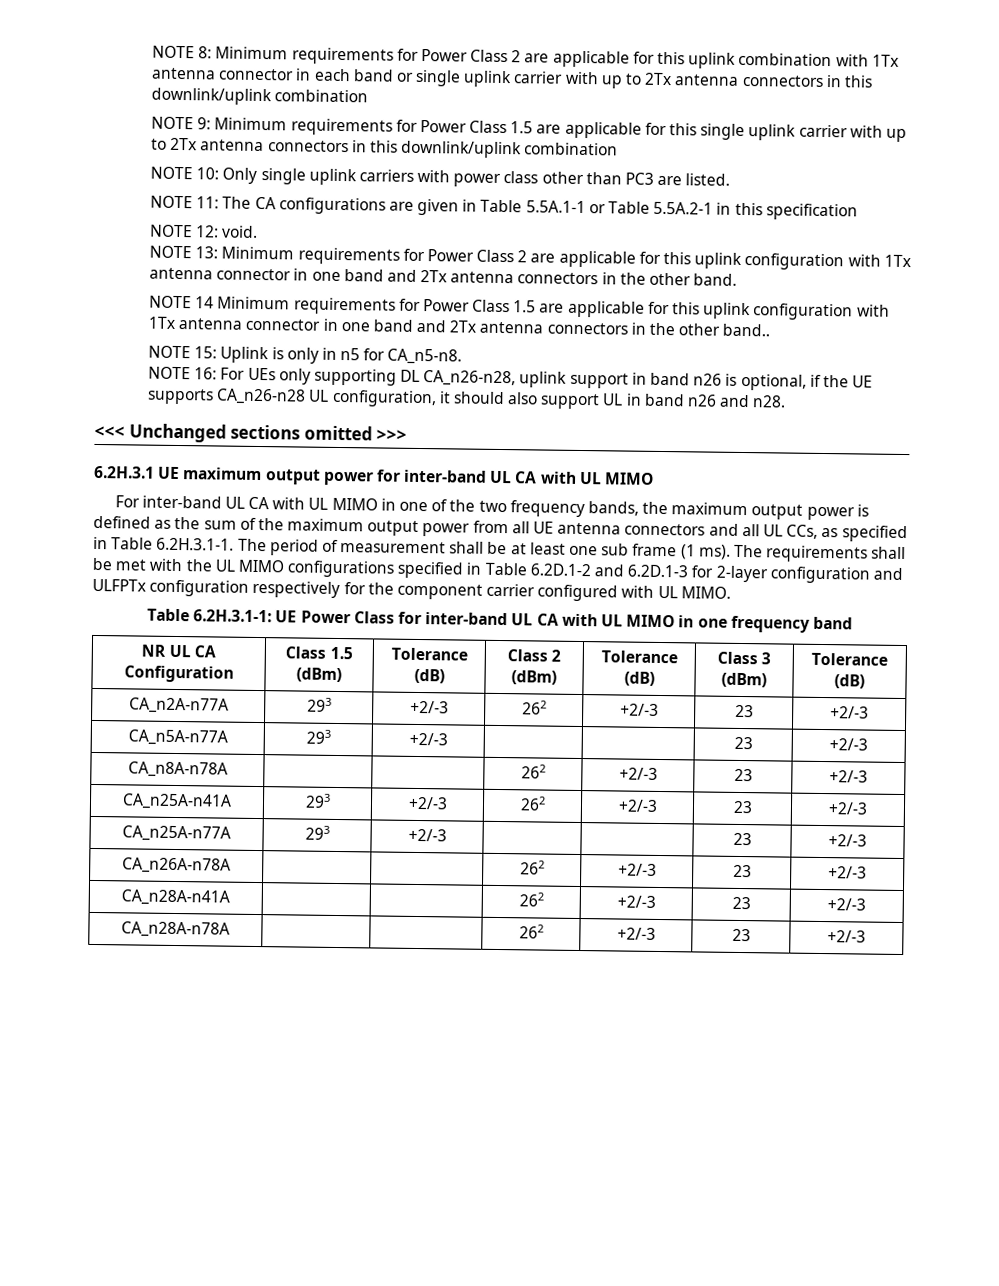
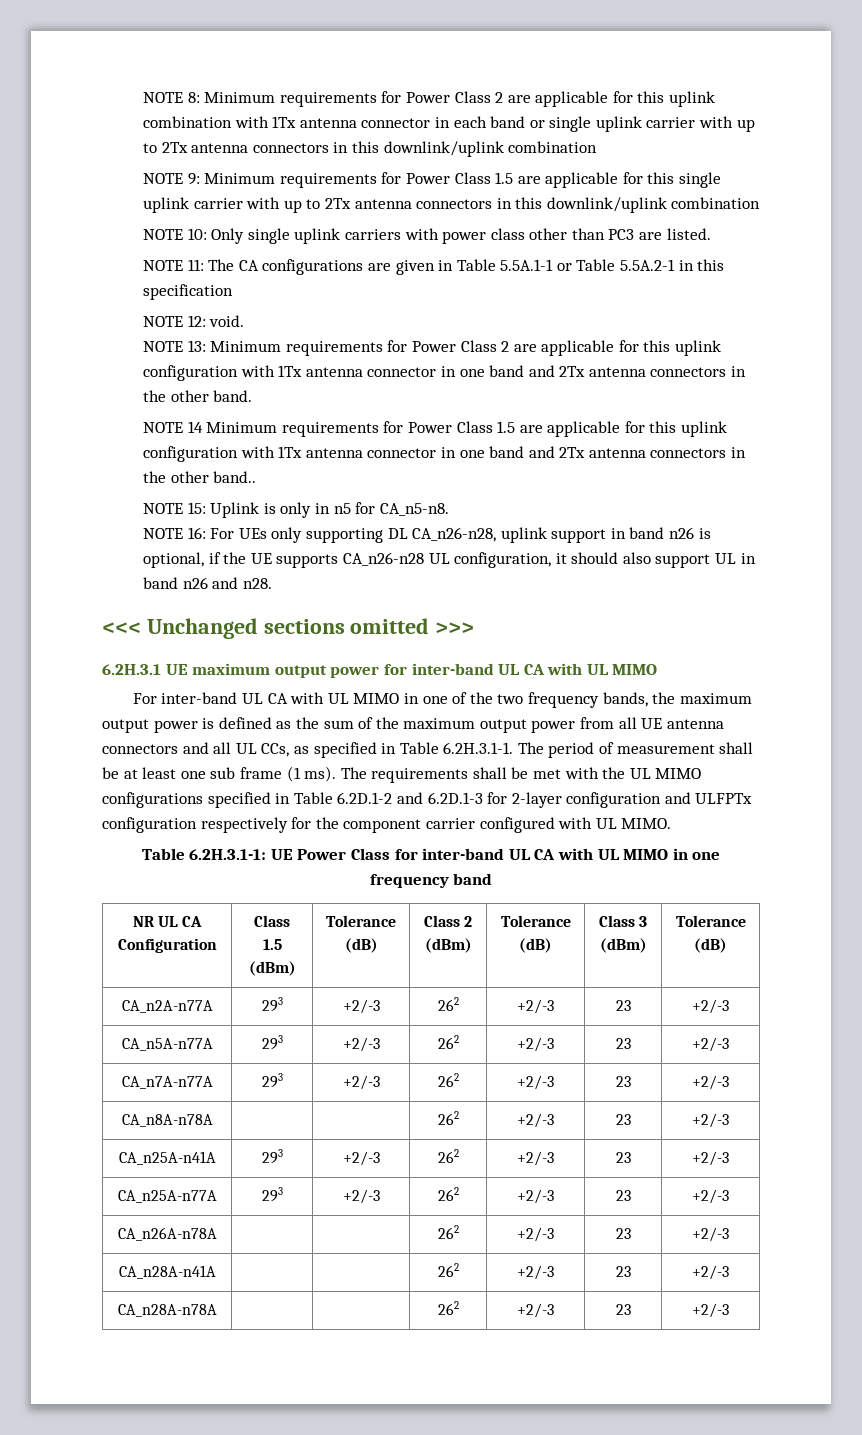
- CA_n5A-n77A | 293 | +2/-3 | | | 23 | +2/-3
+ CA_n5A-n77A | 293 | +2/-3 | 262 | +2/-3 | 23 | +2/-3
+ CA_n7A-n77A | 293 | +2/-3 | 262 | +2/-3 | 23 | +2/-3
- CA_n25A-n77A | 293 | +2/-3 | | | 23 | +2/-3
+ CA_n25A-n77A | 293 | +2/-3 | 262 | +2/-3 | 23 | +2/-3

